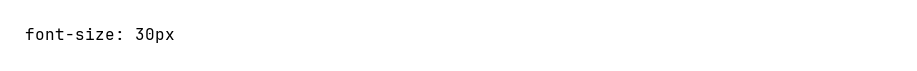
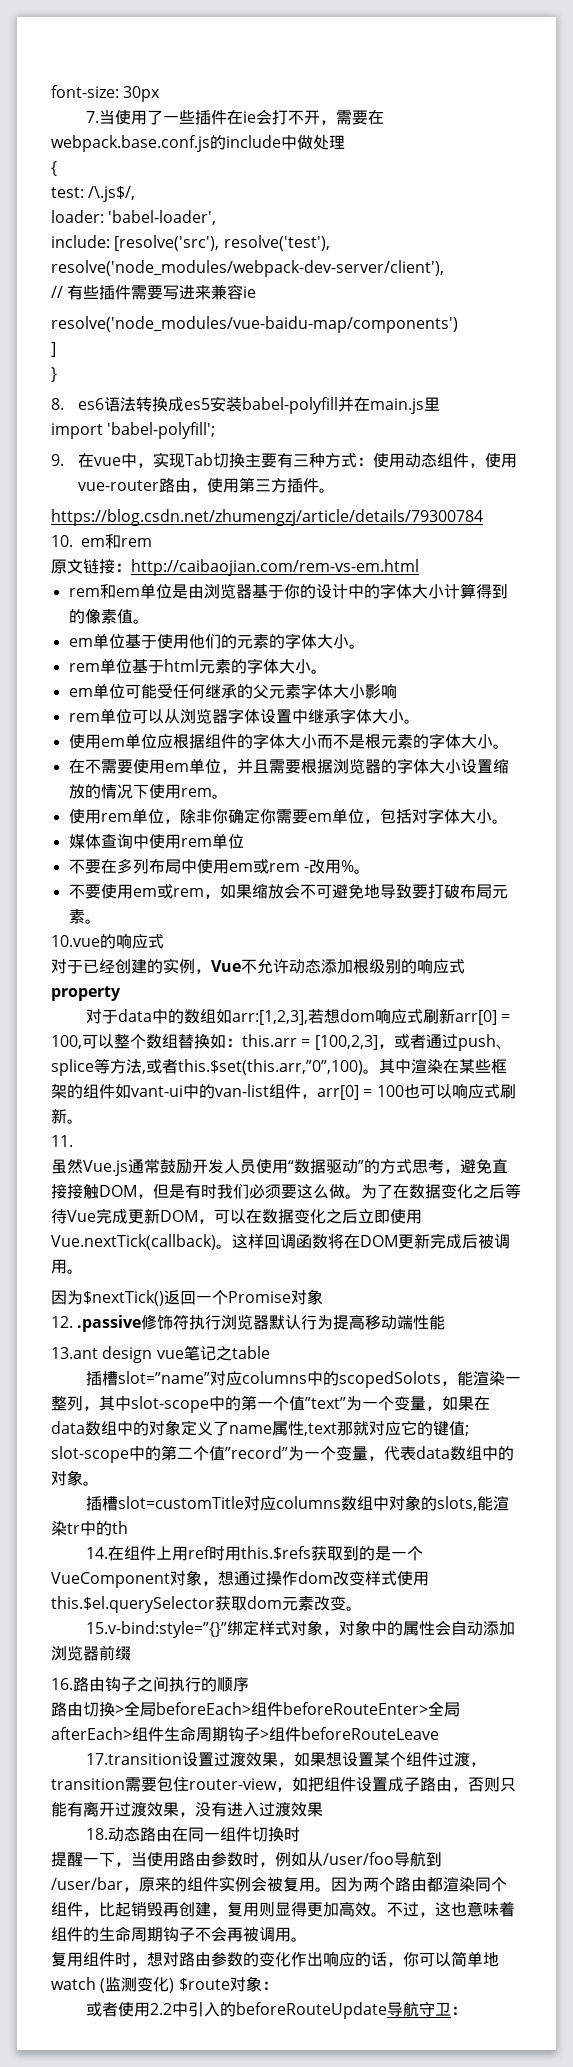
+ 7.当使用了一些插件在ie会打不开，需要在webpack.base.conf.js的include中做处理
+ {
+ test: /\.js$/,
+ loader: 'babel-loader',
+ include: [resolve('src'), resolve('test'), resolve('node_modules/webpack-dev-server/client'),
+ // 有些插件需要写进来兼容ie
+ resolve('node_modules/vue-baidu-map/components')
+ ]
+ }
+ 8. es6语法转换成es5安装babel-polyfill并在main.js里
+ import 'babel-polyfill';
+ 9.在vue中，实现Tab切换主要有三种方式：使用动态组件，使用vue-router路由，使用第三方插件。
+ https://blog.csdn.net/zhumengzj/article/details/79300784
+ 10. em和rem
+ 原文链接：http://caibaojian.com/rem-vs-em.html
+ rem和em单位是由浏览器基于你的设计中的字体大小计算得到的像素值。
+ em单位基于使用他们的元素的字体大小。
+ rem单位基于html元素的字体大小。
+ em单位可能受任何继承的父元素字体大小影响
+ rem单位可以从浏览器字体设置中继承字体大小。
+ 使用em单位应根据组件的字体大小而不是根元素的字体大小。
+ 在不需要使用em单位，并且需要根据浏览器的字体大小设置缩放的情况下使用rem。
+ 使用rem单位，除非你确定你需要em单位，包括对字体大小。
+ 媒体查询中使用rem单位
+ 不要在多列布局中使用em或rem -改用%。
+ 不要使用em或rem，如果缩放会不可避免地导致要打破布局元素。
+ 10.vue的响应式
+ 对于已经创建的实例，Vue不允许动态添加根级别的响应式property
+ 对于data中的数组如arr:[1,2,3],若想dom响应式刷新arr[0] = 100,可以整个数组替换如：this.arr = [100,2,3]，或者通过push、splice等方法,或者this.$set(this.arr,”0”,100)。其中渲染在某些框架的组件如vant-ui中的van-list组件，arr[0] = 100也可以响应式刷新。
+ 11.
+ 虽然Vue.js通常鼓励开发人员使用“数据驱动”的方式思考，避免直接接触DOM，但是有时我们必须要这么做。为了在数据变化之后等待Vue完成更新DOM，可以在数据变化之后立即使用Vue.nextTick(callback)。这样回调函数将在DOM更新完成后被调用。
+ 因为$nextTick()返回一个Promise对象
+ 12. .passive修饰符执行浏览器默认行为提高移动端性能
+ 13.ant design vue笔记之table
+ 插槽slot=”name”对应columns中的scopedSolots，能渲染一整列，其中slot-scope中的第一个值”text”为一个变量，如果在data数组中的对象定义了name属性,text那就对应它的键值; slot-scope中的第二个值”record”为一个变量，代表data数组中的对象。
+ 插槽slot=customTitle对应columns数组中对象的slots,能渲染tr中的th
+ 14.在组件上用ref时用this.$refs获取到的是一个VueComponent对象，想通过操作dom改变样式使用this.$el.querySelector获取dom元素改变。
+ 15.v-bind:style=”{}”绑定样式对象，对象中的属性会自动添加浏览器前缀
+ 16.路由钩子之间执行的顺序
+ 路由切换>全局beforeEach>组件beforeRouteEnter>全局afterEach>组件生命周期钩子>组件beforeRouteLeave
+ 17.transition设置过渡效果，如果想设置某个组件过渡，transition需要包住router-view，如把组件设置成子路由，否则只能有离开过渡效果，没有进入过渡效果
+ 18.动态路由在同一组件切换时
+ 提醒一下，当使用路由参数时，例如从/user/foo导航到/user/bar，原来的组件实例会被复用。因为两个路由都渲染同个组件，比起销毁再创建，复用则显得更加高效。不过，这也意味着组件的生命周期钩子不会再被调用。
+ 复用组件时，想对路由参数的变化作出响应的话，你可以简单地watch (监测变化) $route对象：
+ 或者使用2.2中引入的beforeRouteUpdate导航守卫：

